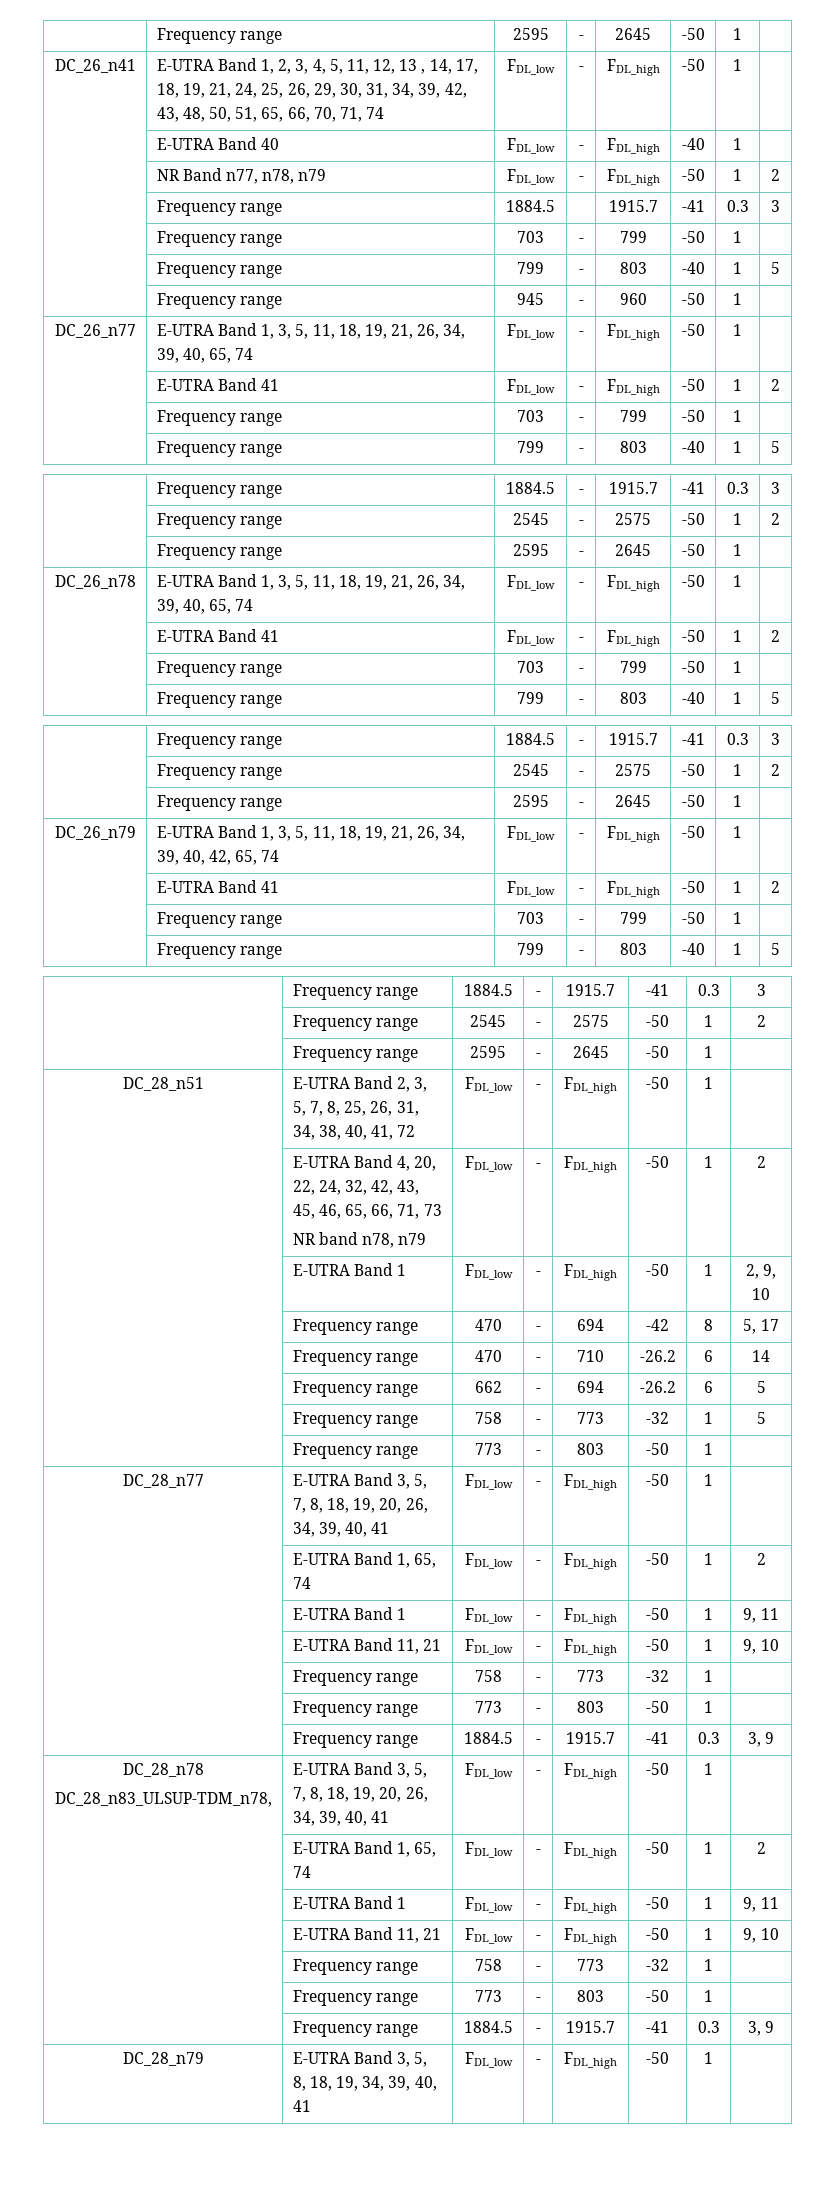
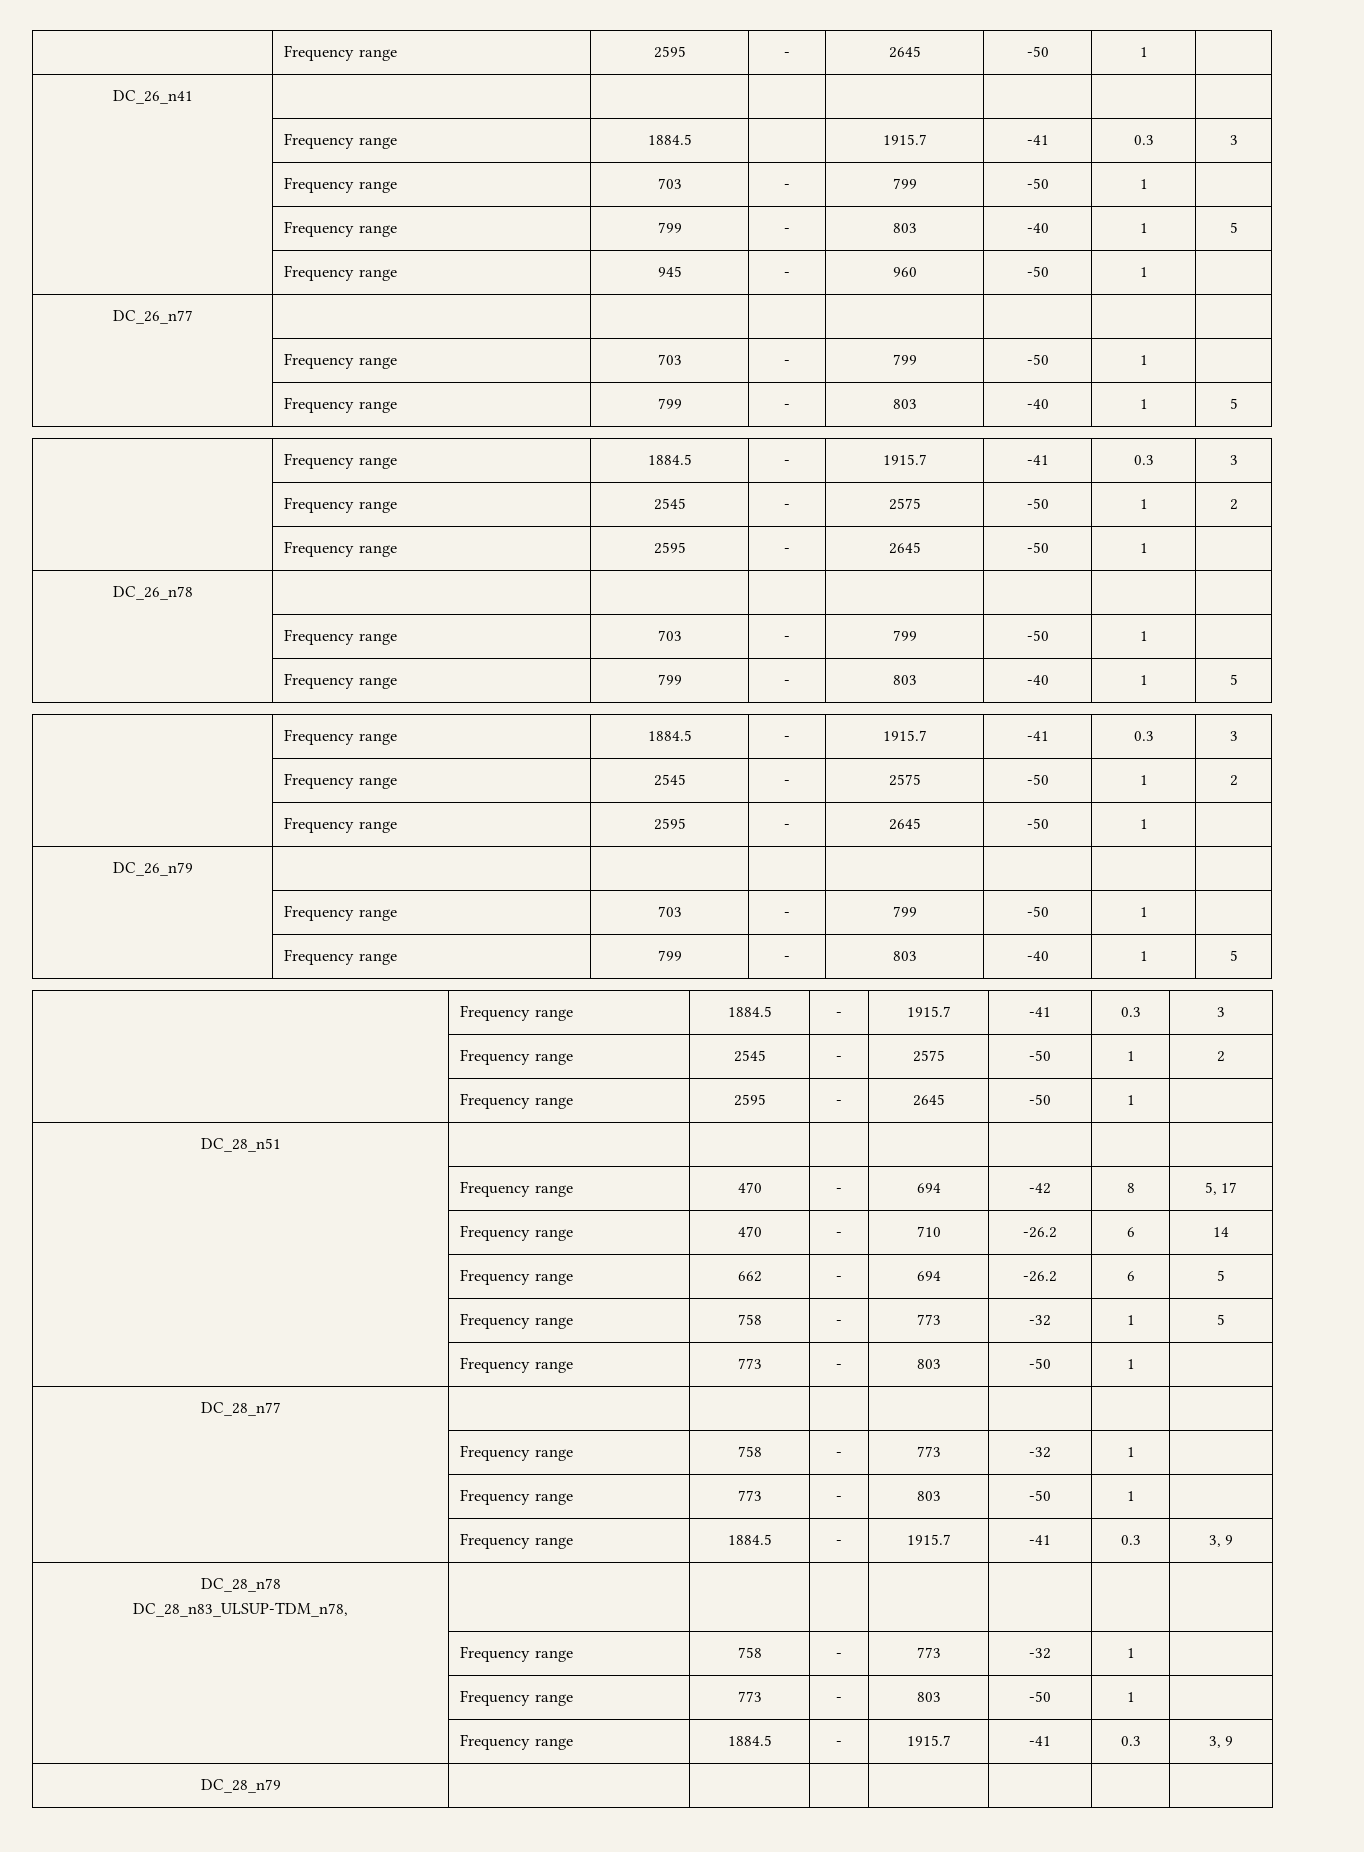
- DC_26_n41 | E-UTRA Band 1, 2, 3, 4, 5, 11, 12, 13 , 14, 17, 18, 19, 21, 24, 25, 26, 29, 30, 31, 34, 39, 42, 43, 48, 50, 51, 65, 66, 70, 71, 74 | FDL_low | - | FDL_high | -50 | 1 |
- | E-UTRA Band 40 | FDL_low | - | FDL_high | -40 | 1 |
- | NR Band n77, n78, n79 | FDL_low | - | FDL_high | -50 | 1 | 2
+ DC_26_n41 | | | | | | |
- DC_26_n77 | E-UTRA Band 1, 3, 5, 11, 18, 19, 21, 26, 34, 39, 40, 65, 74 | FDL_low | - | FDL_high | -50 | 1 |
- | E-UTRA Band 41 | FDL_low | - | FDL_high | -50 | 1 | 2
+ DC_26_n77 | | | | | | |
- DC_26_n78 | E-UTRA Band 1, 3, 5, 11, 18, 19, 21, 26, 34, 39, 40, 65, 74 | FDL_low | - | FDL_high | -50 | 1 |
- | E-UTRA Band 41 | FDL_low | - | FDL_high | -50 | 1 | 2
+ DC_26_n78 | | | | | | |
- DC_26_n79 | E-UTRA Band 1, 3, 5, 11, 18, 19, 21, 26, 34, 39, 40, 42, 65, 74 | FDL_low | - | FDL_high | -50 | 1 |
- | E-UTRA Band 41 | FDL_low | - | FDL_high | -50 | 1 | 2
+ DC_26_n79 | | | | | | |
- DC_28_n51 | E-UTRA Band 2, 3, 5, 7, 8, 25, 26, 31, 34, 38, 40, 41, 72 | FDL_low | - | FDL_high | -50 | 1 |
- | E-UTRA Band 4, 20, 22, 24, 32, 42, 43, 45, 46, 65, 66, 71, 73
- NR band n78, n79 | FDL_low | - | FDL_high | -50 | 1 | 2
- | E-UTRA Band 1 | FDL_low | - | FDL_high | -50 | 1 | 2, 9, 10
+ DC_28_n51 | | | | | | |
- DC_28_n77 | E-UTRA Band 3, 5, 7, 8, 18, 19, 20, 26, 34, 39, 40, 41 | FDL_low | - | FDL_high | -50 | 1 |
- | E-UTRA Band 1, 65, 74 | FDL_low | - | FDL_high | -50 | 1 | 2
- | E-UTRA Band 1 | FDL_low | - | FDL_high | -50 | 1 | 9, 11
- | E-UTRA Band 11, 21 | FDL_low | - | FDL_high | -50 | 1 | 9, 10
+ DC_28_n77 | | | | | | |
  DC_28_n78
- DC_28_n83_ULSUP-TDM_n78, | E-UTRA Band 3, 5, 7, 8, 18, 19, 20, 26, 34, 39, 40, 41 | FDL_low | - | FDL_high | -50 | 1 |
- | E-UTRA Band 1, 65, 74 | FDL_low | - | FDL_high | -50 | 1 | 2
- | E-UTRA Band 1 | FDL_low | - | FDL_high | -50 | 1 | 9, 11
- | E-UTRA Band 11, 21 | FDL_low | - | FDL_high | -50 | 1 | 9, 10
+ DC_28_n83_ULSUP-TDM_n78, | | | | | | |
- DC_28_n79 | E-UTRA Band 3, 5, 8, 18, 19, 34, 39, 40, 41 | FDL_low | - | FDL_high | -50 | 1 |
+ DC_28_n79 | | | | | | |

